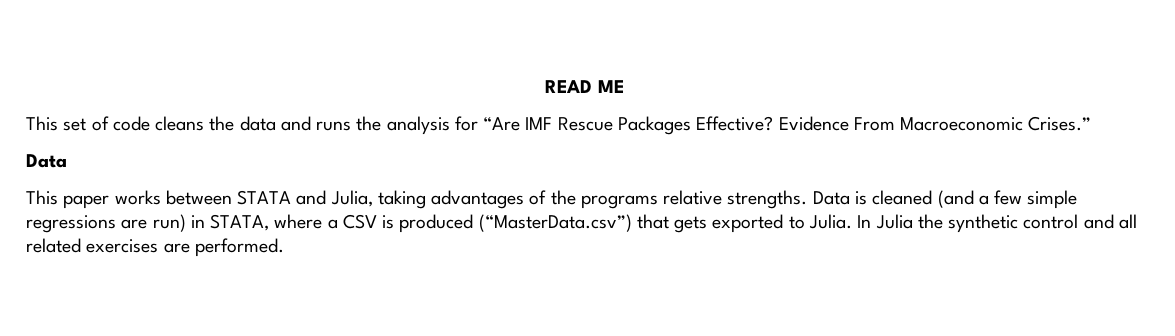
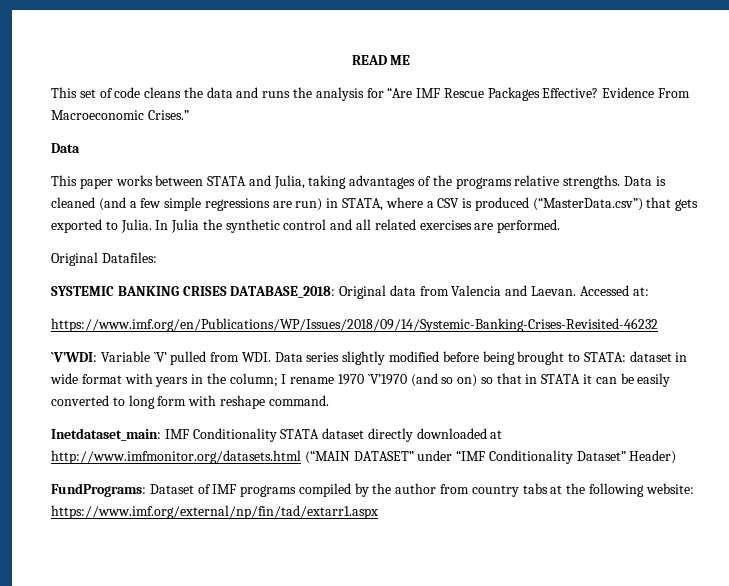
+ Original Datafiles:
+ SYSTEMIC BANKING CRISES DATABASE_2018: Original data from Valencia and Laevan. Accessed at:
+ https://www.imf.org/en/Publications/WP/Issues/2018/09/14/Systemic-Banking-Crises-Revisited-46232
+ `V’WDI: Variable `V’ pulled from WDI. Data series slightly modified before being brought to STATA: dataset in wide format with years in the column; I rename 1970 `V’1970 (and so on) so that in STATA it can be easily converted to long form with reshape command.
+ Inetdataset_main: IMF Conditionality STATA dataset directly downloaded at http://www.imfmonitor.org/datasets.html (“MAIN DATASET” under “IMF Conditionality Dataset” Header)
+ FundPrograms: Dataset of IMF programs compiled by the author from country tabs at the following website: https://www.imf.org/external/np/fin/tad/extarr1.aspx

